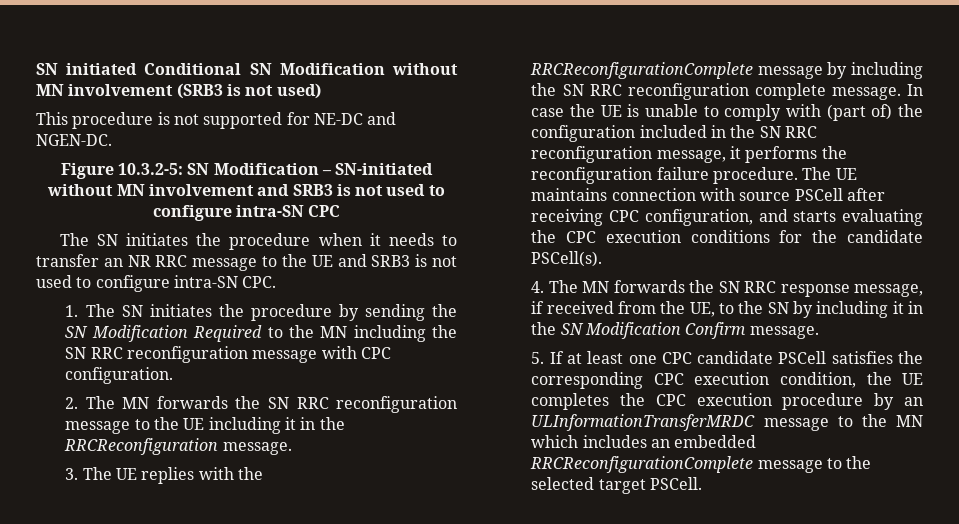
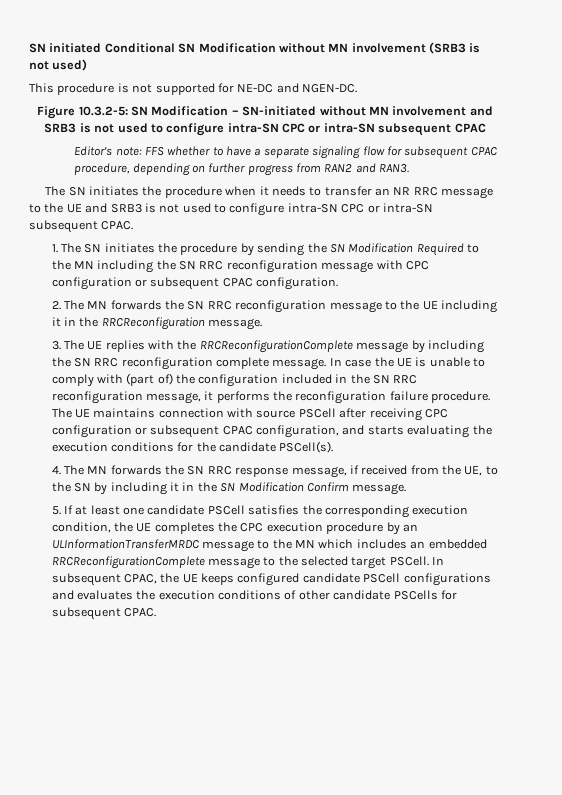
- Figure 10.3.2-5: SN Modification – SN-initiated without MN involvement and SRB3 is not used to configure intra-SN CPC
+ Figure 10.3.2-5: SN Modification – SN-initiated without MN involvement and SRB3 is not used to configure intra-SN CPC or intra-SN subsequent CPAC
+ Editor’s note: FFS whether to have a separate signaling flow for subsequent CPAC procedure, depending on further progress from RAN2 and RAN3.
- The SN initiates the procedure when it needs to transfer an NR RRC message to the UE and SRB3 is not used to configure intra-SN CPC.
+ The SN initiates the procedure when it needs to transfer an NR RRC message to the UE and SRB3 is not used to configure intra-SN CPC or intra-SN subsequent CPAC.
- 1. The SN initiates the procedure by sending the SN Modification Required to the MN including the SN RRC reconfiguration message with CPC configuration.
+ 1. The SN initiates the procedure by sending the SN Modification Required to the MN including the SN RRC reconfiguration message with CPC configuration or subsequent CPAC configuration.
- The UE maintains connection with source PSCell after receiving CPC configuration, and starts evaluating the CPC execution conditions for the candidate PSCell(s).
+ The UE maintains connection with source PSCell after receiving CPC configuration or subsequent CPAC configuration, and starts evaluating the execution conditions for the candidate PSCell(s).
- 5. If at least one CPC candidate PSCell satisfies the corresponding CPC execution condition, the UE completes the CPC execution procedure by an ULInformationTransferMRDC message to the MN which includes an embedded RRCReconfigurationComplete message to the selected target PSCell.
+ 5. If at least one candidate PSCell satisfies the corresponding execution condition, the UE completes the CPC execution procedure by an ULInformationTransferMRDC message to the MN which includes an embedded RRCReconfigurationComplete message to the selected target PSCell.
+ In subsequent CPAC, the UE keeps configured candidate PSCell configurations and evaluates the execution conditions of other candidate PSCells for subsequent CPAC.

